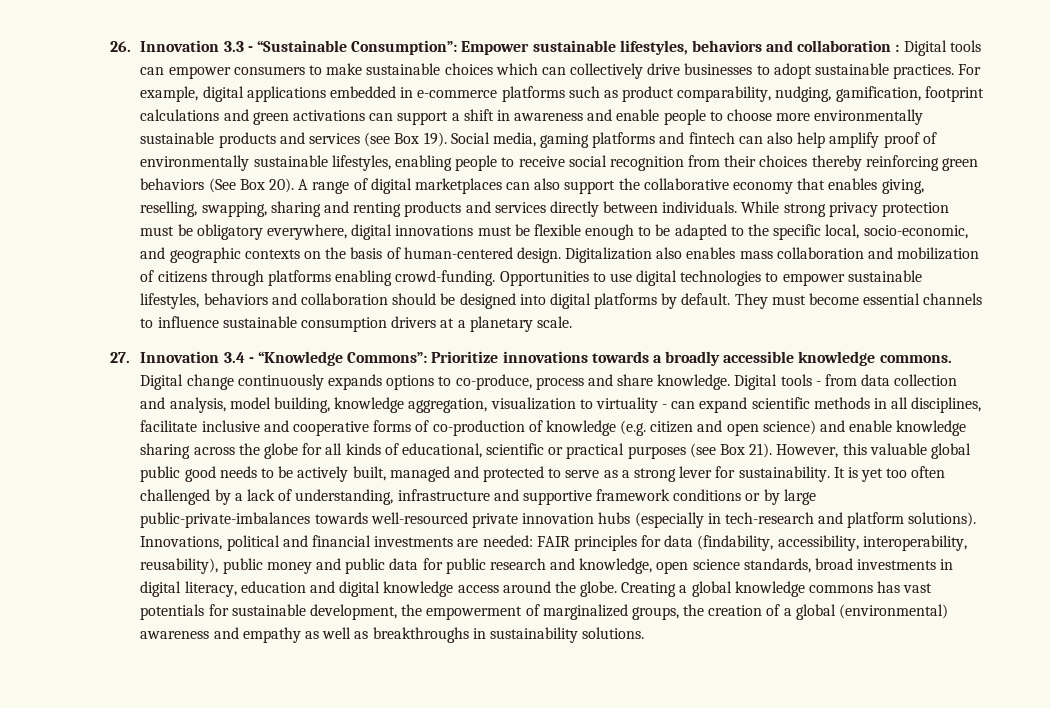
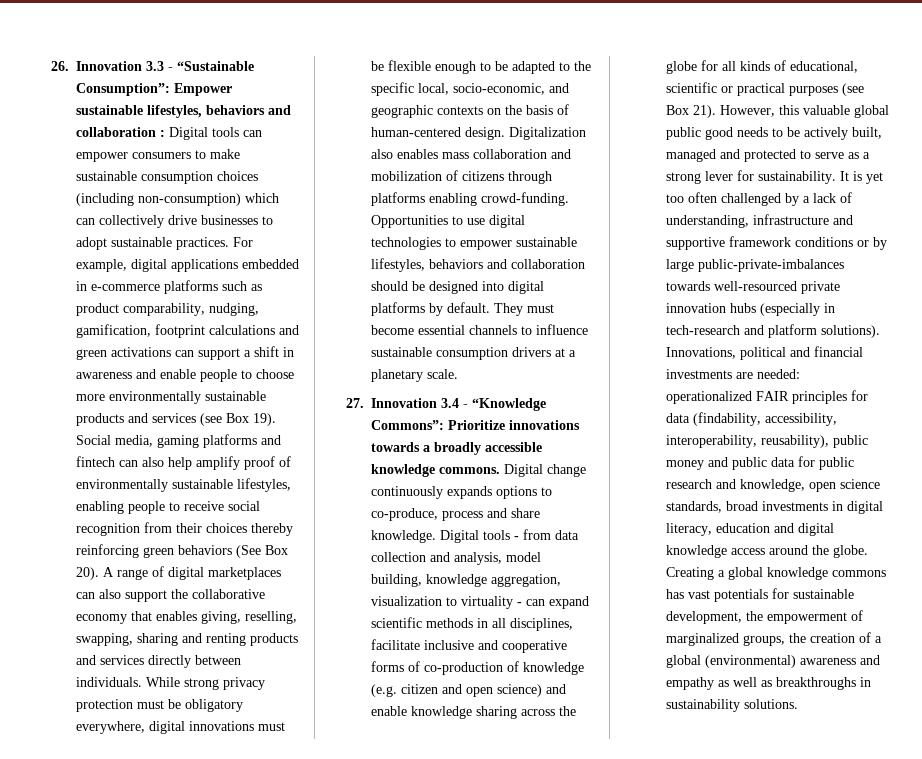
- 26. Innovation 3.3 - “Sustainable Consumption”: Empower sustainable lifestyles, behaviors and collaboration : Digital tools can empower consumers to make sustainable choices which can collectively drive businesses to adopt sustainable practices.
+ 26. Innovation 3.3 - “Sustainable Consumption”: Empower sustainable lifestyles, behaviors and collaboration : Digital tools can empower consumers to make sustainable consumption choices (including non-consumption) which can collectively drive businesses to adopt sustainable practices.
- Innovations, political and financial investments are needed: FAIR principles for data (findability, accessibility, interoperability, reusability), public money and public data for public research and knowledge, open science standards, broad investments in digital literacy, education and digital knowledge access around the globe.
+ Innovations, political and financial investments are needed: operationalized FAIR principles for data (findability, accessibility, interoperability, reusability), public money and public data for public research and knowledge, open science standards, broad investments in digital literacy, education and digital knowledge access around the globe.

